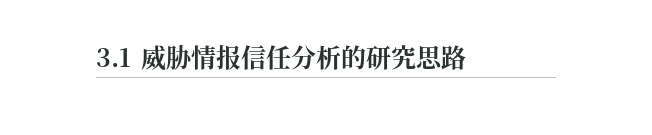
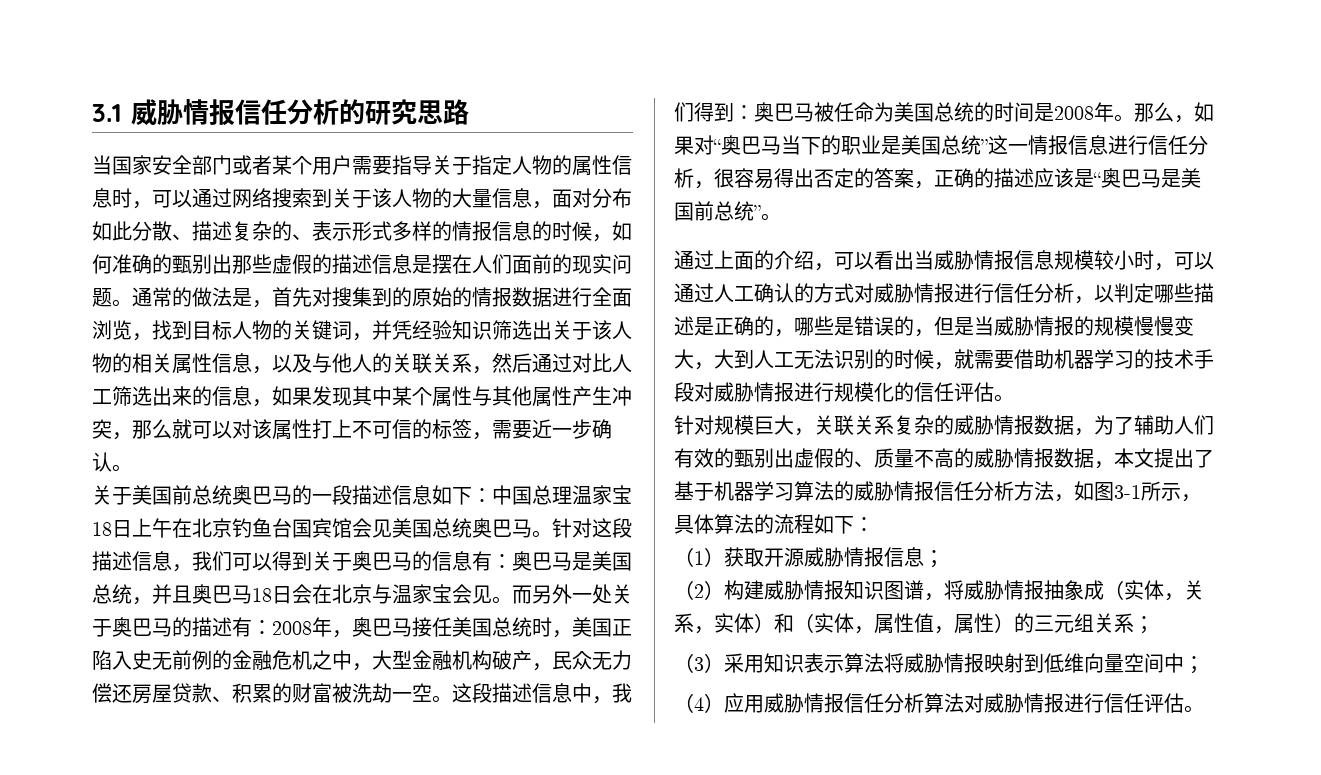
+ 当国家安全部门或者某个用户需要指导关于指定人物的属性信息时，可以通过网络搜索到关于该人物的大量信息，面对分布如此分散、描述复杂的、表示形式多样的情报信息的时候，如何准确的甄别出那些虚假的描述信息是摆在人们面前的现实问题。通常的做法是，首先对搜集到的原始的情报数据进行全面浏览，找到目标人物的关键词，并凭经验知识筛选出关于该人物的相关属性信息，以及与他人的关联关系，然后通过对比人工筛选出来的信息，如果发现其中某个属性与其他属性产生冲突，那么就可以对该属性打上不可信的标签，需要近一步确认。
+ 关于美国前总统奥巴马的一段描述信息如下：中国总理温家宝18日上午在北京钓鱼台国宾馆会见美国总统奥巴马。针对这段描述信息，我们可以得到关于奥巴马的信息有：奥巴马是美国总统，并且奥巴马18日会在北京与温家宝会见。而另外一处关于奥巴马的描述有：2008年，奥巴马接任美国总统时，美国正陷入史无前例的金融危机之中，大型金融机构破产，民众无力偿还房屋贷款、积累的财富被洗劫一空。这段描述信息中，我们得到：奥巴马被任命为美国总统的时间是2008年。那么，如果对“奥巴马当下的职业是美国总统”这一情报信息进行信任分析，很容易得出否定的答案，正确的描述应该是“奥巴马是美国前总统”。
+ 通过上面的介绍，可以看出当威胁情报信息规模较小时，可以通过人工确认的方式对威胁情报进行信任分析，以判定哪些描述是正确的，哪些是错误的，但是当威胁情报的规模慢慢变大，大到人工无法识别的时候，就需要借助机器学习的技术手段对威胁情报进行规模化的信任评估。
+ 针对规模巨大，关联关系复杂的威胁情报数据，为了辅助人们有效的甄别出虚假的、质量不高的威胁情报数据，本文提出了基于机器学习算法的威胁情报信任分析方法，如图3-1所示，具体算法的流程如下：
+ （1）获取开源威胁情报信息；
+ （2）构建威胁情报知识图谱，将威胁情报抽象成（实体，关系，实体）和（实体，属性值，属性）的三元组关系；
+ （3）采用知识表示算法将威胁情报映射到低维向量空间中；
+ （4）应用威胁情报信任分析算法对威胁情报进行信任评估。

